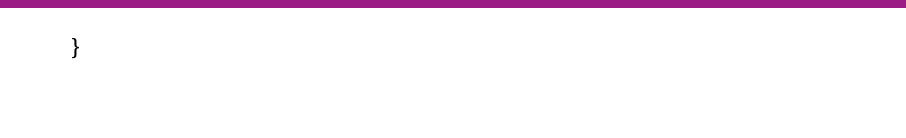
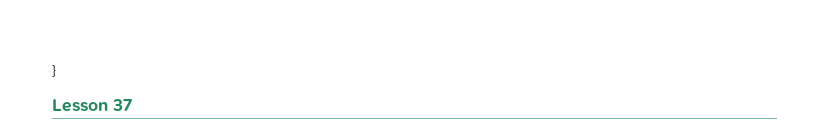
+ Lesson 37

